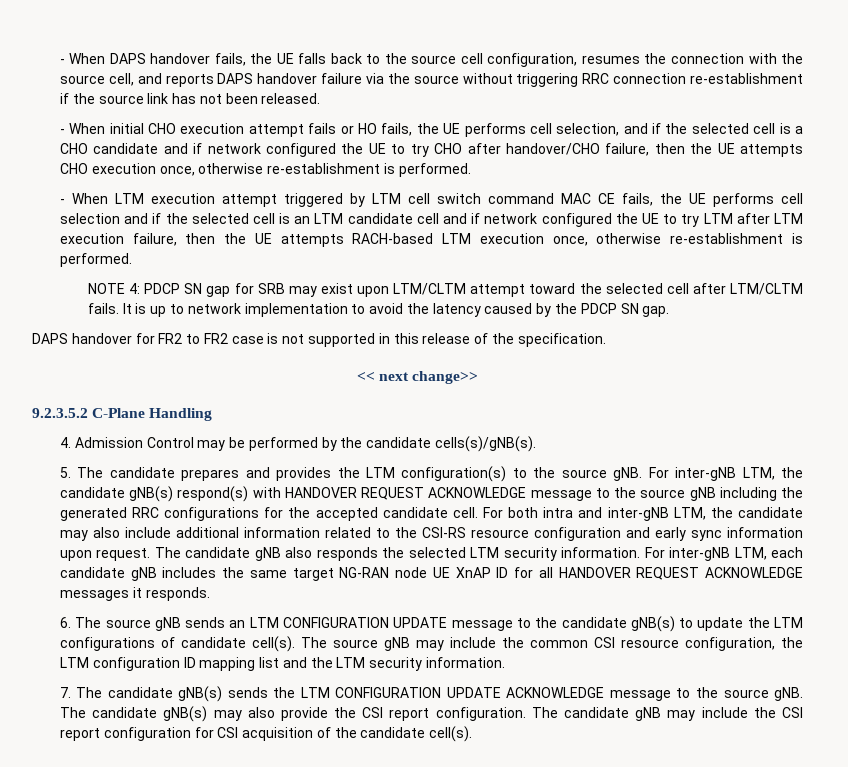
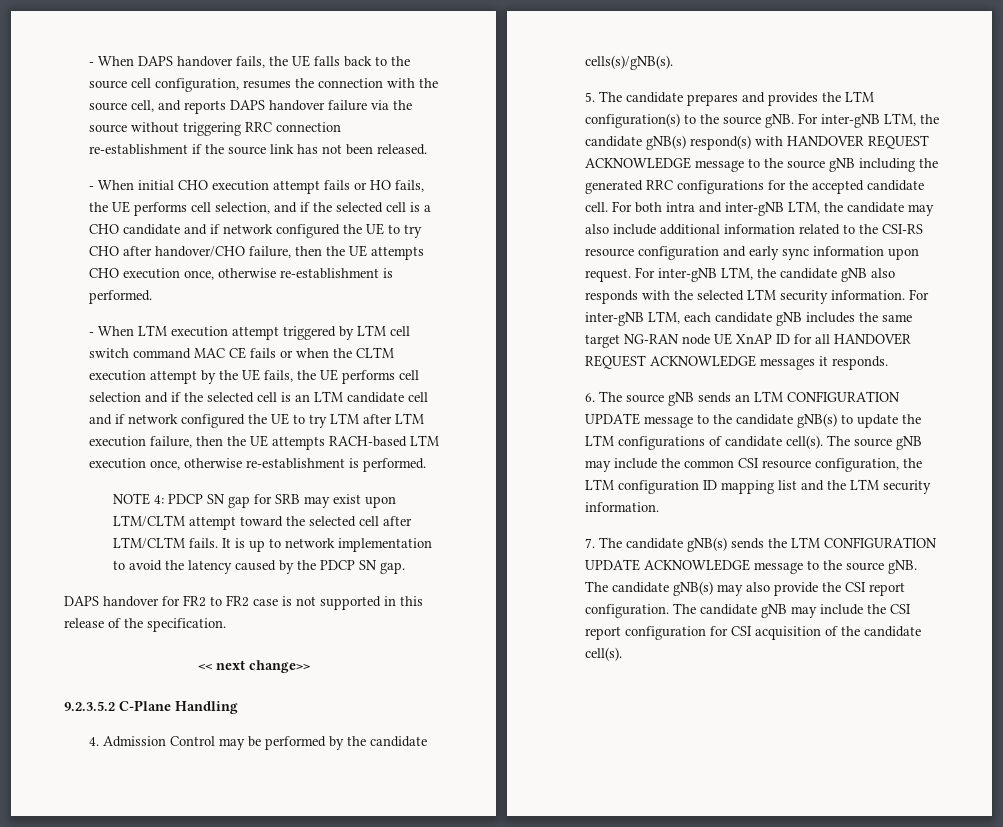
- - When LTM execution attempt triggered by LTM cell switch command MAC CE fails, the UE performs cell selection and if the selected cell is an LTM candidate cell and if network configured the UE to try LTM after LTM execution failure, then the UE attempts RACH-based LTM execution once, otherwise re-establishment is performed.
+ - When LTM execution attempt triggered by LTM cell switch command MAC CE fails or when the CLTM execution attempt by the UE fails, the UE performs cell selection and if the selected cell is an LTM candidate cell and if network configured the UE to try LTM after LTM execution failure, then the UE attempts RACH-based LTM execution once, otherwise re-establishment is performed.
- The candidate gNB also responds the selected LTM security information.
+ For inter-gNB LTM, the candidate gNB also responds with the selected LTM security information.

